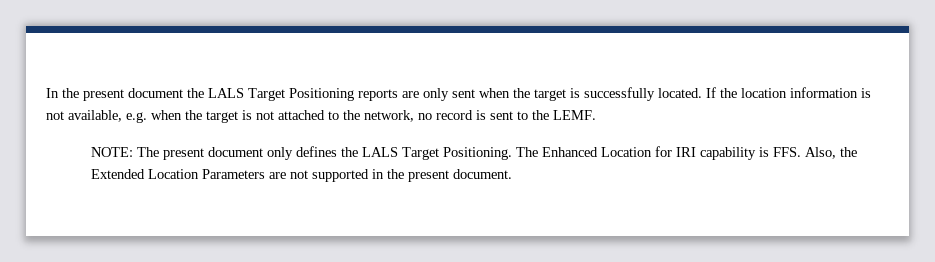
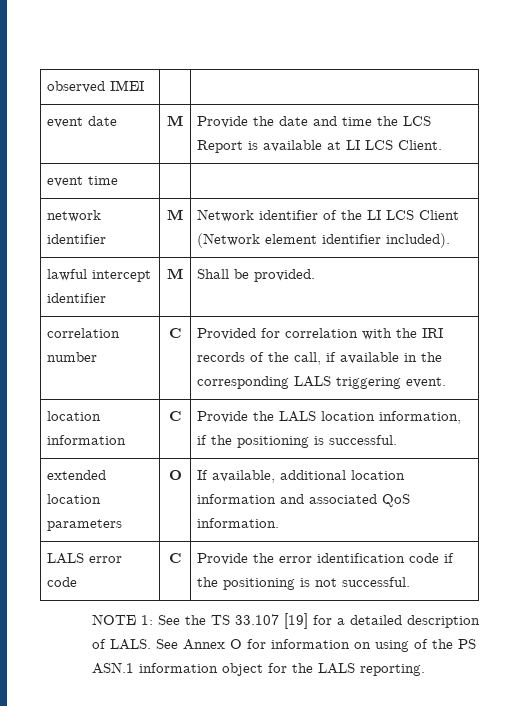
- In the present document the LALS Target Positioning reports are only sent when the target is successfully located. If the location information is not available, e.g. when the target is not attached to the network, no record is sent to the LEMF.
- NOTE: The present document only defines the LALS Target Positioning. The Enhanced Location for IRI capability is FFS. Also, the Extended Location Parameters are not supported in the present document.
+ observed IMEI | |
+ event date | M | Provide the date and time the LCS Report is available at LI LCS Client.
+ event time | |
+ network identifier | M | Network identifier of the LI LCS Client (Network element identifier included).
+ lawful intercept identifier | M | Shall be provided.
+ correlation number | C | Provided for correlation with the IRI records of the call, if available in the corresponding LALS triggering event.
+ location information | C | Provide the LALS location information, if the positioning is successful.
+ extended location parameters | O | If available, additional location information and associated QoS information.
+ LALS error code | C | Provide the error identification code if the positioning is not successful.
+ NOTE 1: See the TS 33.107 [19] for a detailed description of LALS. See Annex O for information on using of the PS ASN.1 information object for the LALS reporting.

